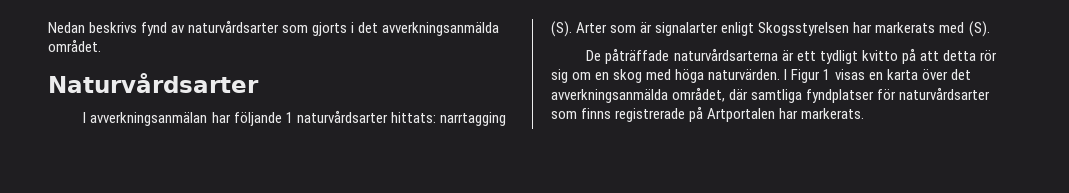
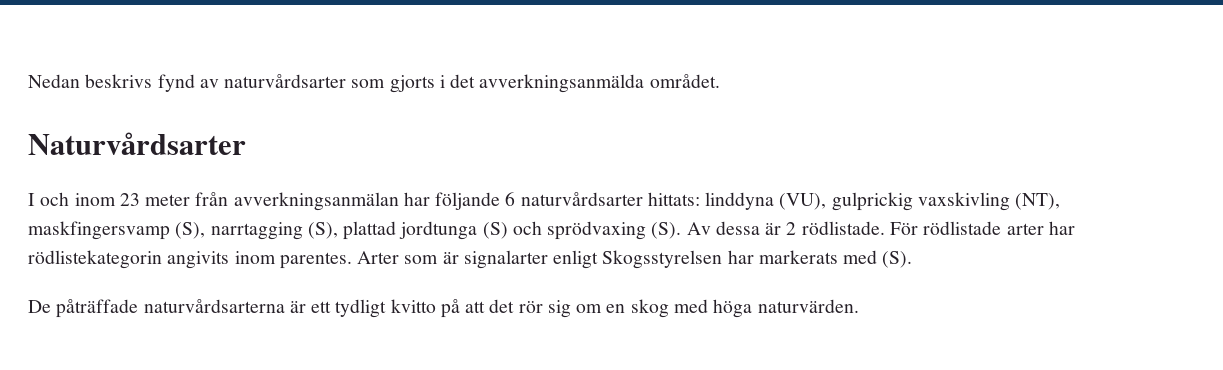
- I avverkningsanmälan har följande 1 naturvårdsarter hittats: narrtagging (S). Arter som är signalarter enligt Skogsstyrelsen har markerats med (S).
+ I och inom 23 meter från avverkningsanmälan har följande 6 naturvårdsarter hittats: linddyna (VU), gulprickig vaxskivling (NT), maskfingersvamp (S), narrtagging (S), plattad jordtunga (S) och sprödvaxing (S). Av dessa är 2 rödlistade. För rödlistade arter har rödlistekategorin angivits inom parentes. Arter som är signalarter enligt Skogsstyrelsen har markerats med (S).
- De påträffade naturvårdsarterna är ett tydligt kvitto på att detta rör sig om en skog med höga naturvärden. I Figur 1 visas en karta över det avverkningsanmälda området, där samtliga fyndplatser för naturvårdsarter som finns registrerade på Artportalen har markerats.
+ De påträffade naturvårdsarterna är ett tydligt kvitto på att det rör sig om en skog med höga naturvärden.

